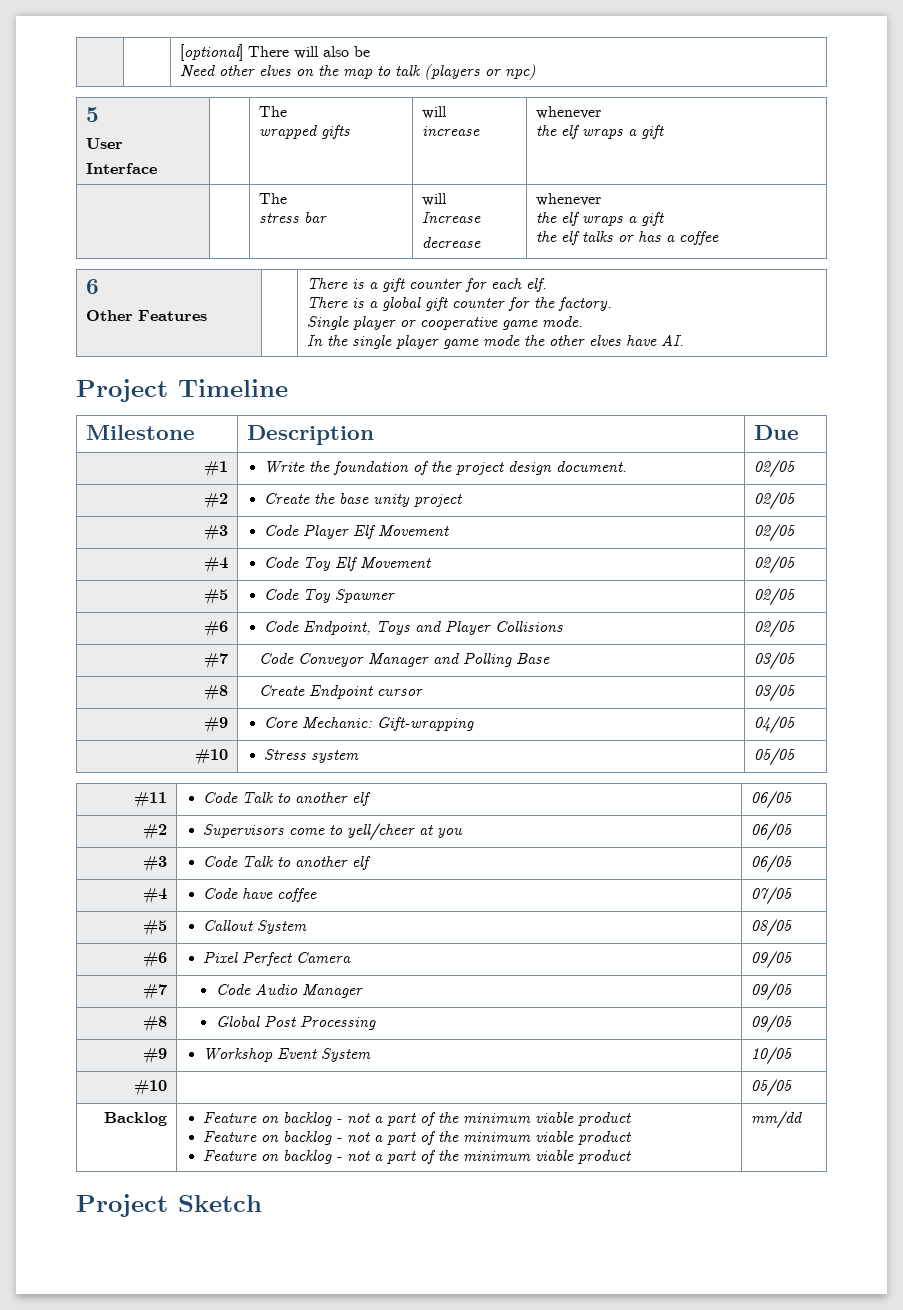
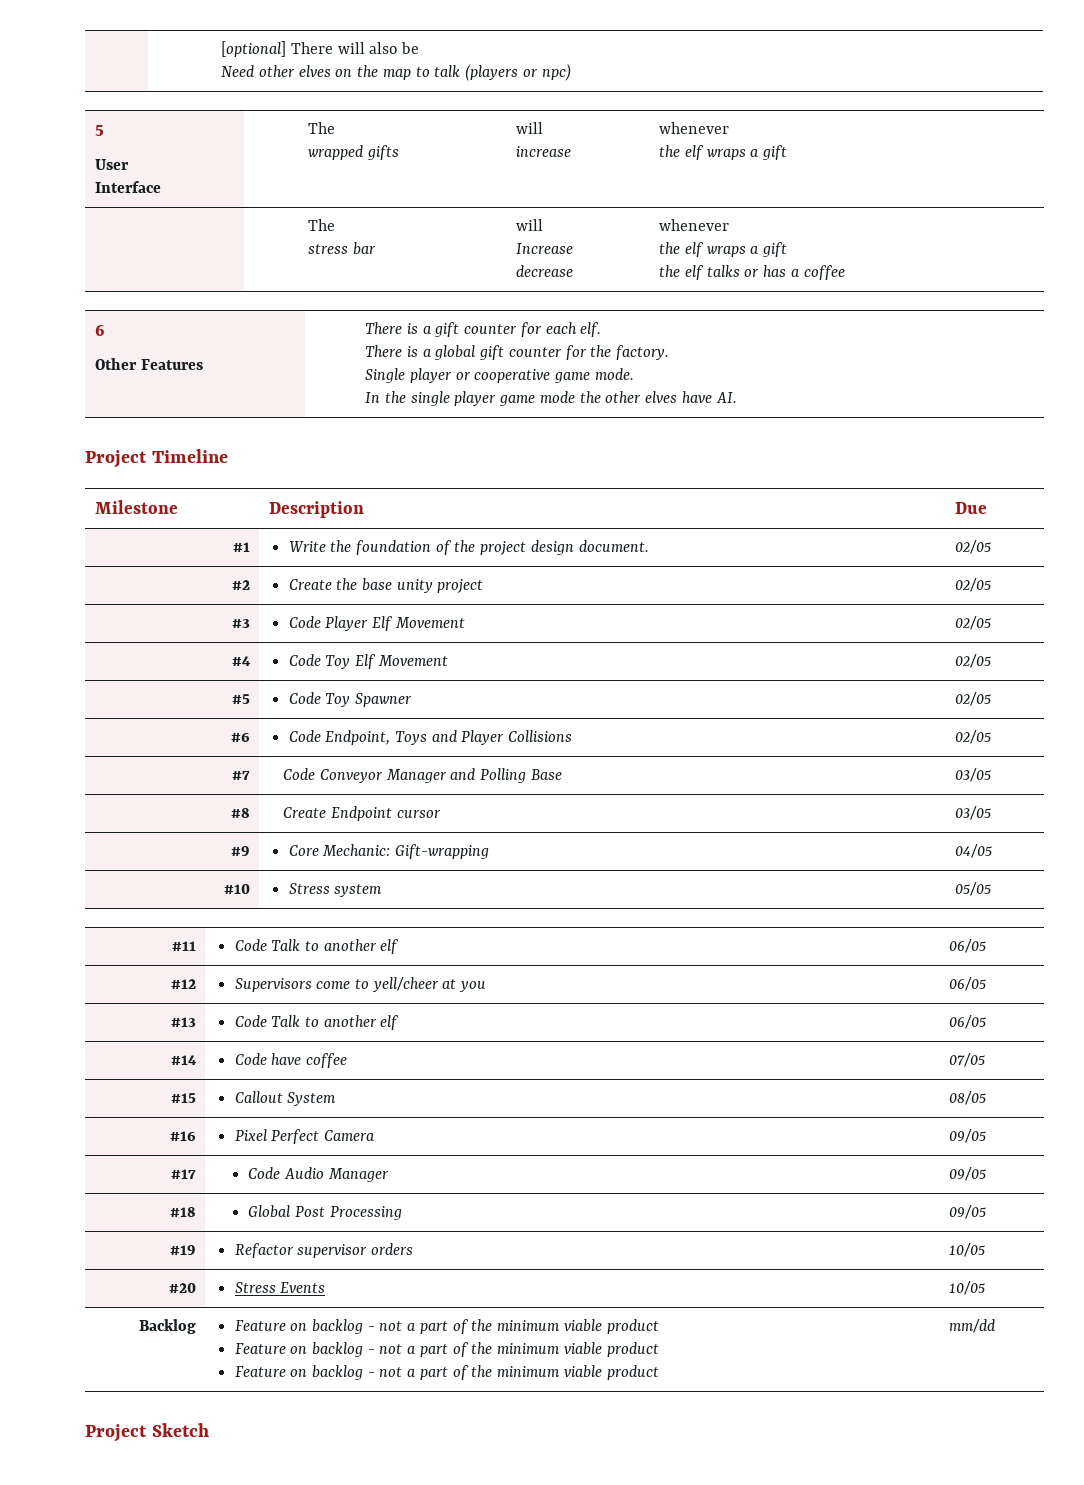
- #2 | Supervisors come to yell/cheer at you | 06/05
+ #12 | Supervisors come to yell/cheer at you | 06/05
- #3 | Code Talk to another elf | 06/05
- #4 | Code have coffee | 07/05
+ #13 | Code Talk to another elf | 06/05
+ #14 | Code have coffee | 07/05
- #5 | Callout System | 08/05
+ #15 | Callout System | 08/05
- #6 | Pixel Perfect Camera | 09/05
+ #16 | Pixel Perfect Camera | 09/05
- #7 | Code Audio Manager | 09/05
+ #17 | Code Audio Manager | 09/05
- #8 | Global Post Processing | 09/05
+ #18 | Global Post Processing | 09/05
- #9 | Workshop Event System | 10/05
- #10 | | 05/05
+ #19 | Refactor supervisor orders | 10/05
+ #20 | Stress Events | 10/05

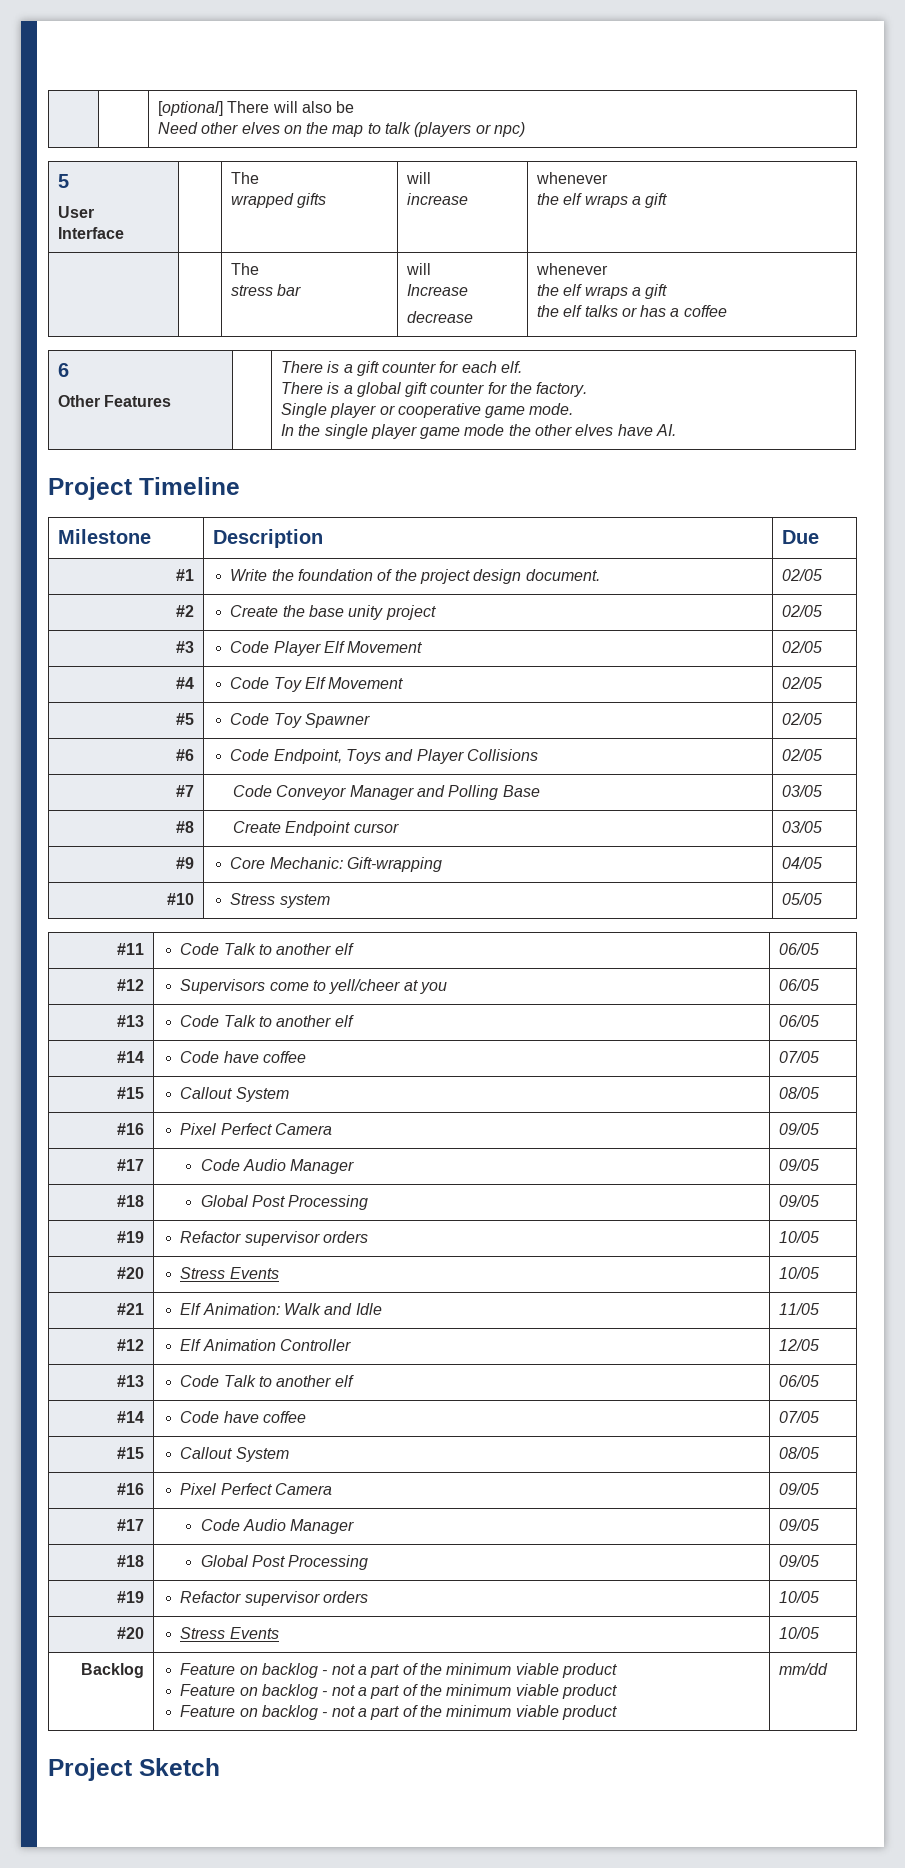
+ #21 | Elf Animation: Walk and Idle | 11/05
+ #12 | Elf Animation Controller | 12/05
+ #13 | Code Talk to another elf | 06/05
+ #14 | Code have coffee | 07/05
+ #15 | Callout System | 08/05
+ #16 | Pixel Perfect Camera | 09/05
+ #17 | Code Audio Manager | 09/05
+ #18 | Global Post Processing | 09/05
+ #19 | Refactor supervisor orders | 10/05
+ #20 | Stress Events | 10/05

